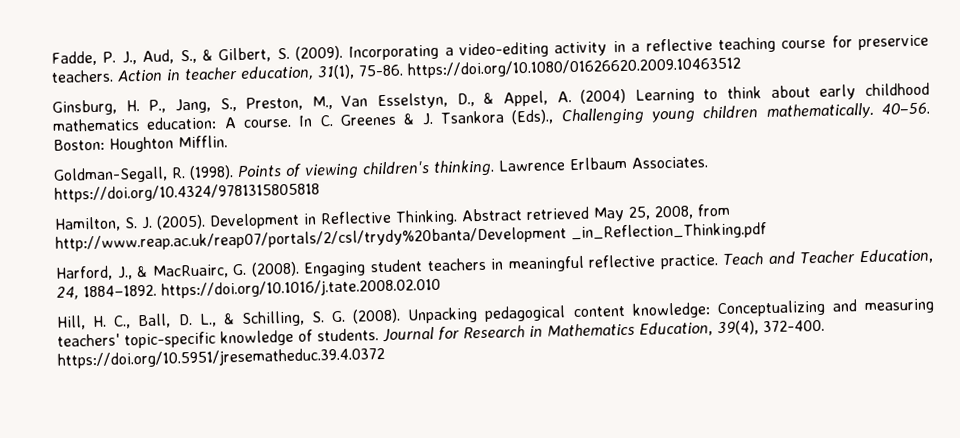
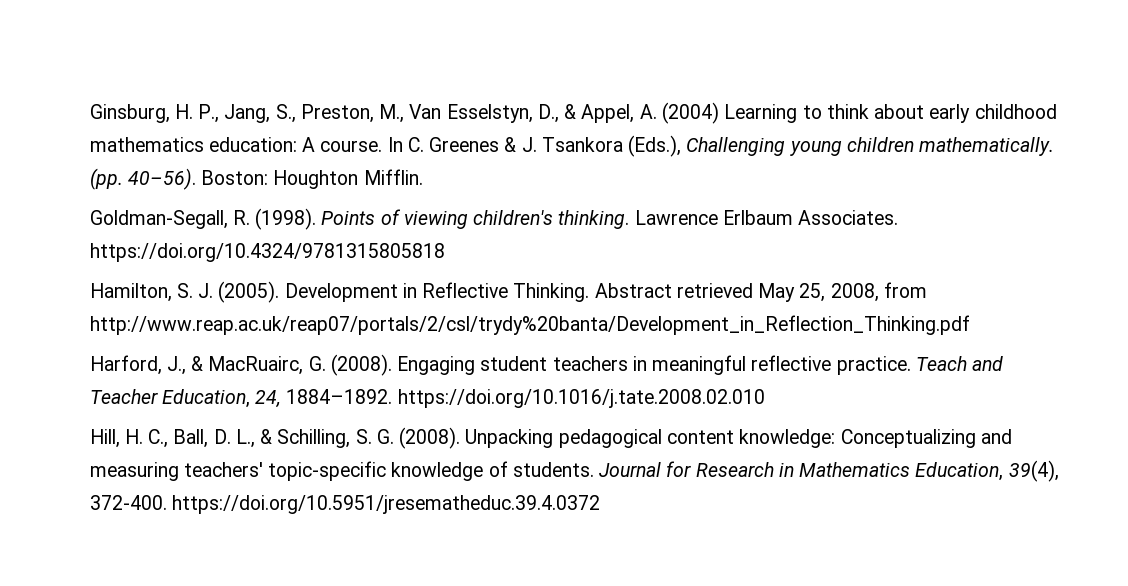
- Fadde, P. J., Aud, S., & Gilbert, S. (2009). Incorporating a video-editing activity in a reflective teaching course for preservice teachers. Action in teacher education, 31(1), 75-86. https://doi.org/10.1080/01626620.2009.10463512
- In C. Greenes & J. Tsankora (Eds)., Challenging young children mathematically.
+ In C. Greenes & J. Tsankora (Eds.), Challenging young children mathematically.
- 40–56.
+ (pp. 40–56).
- Abstract retrieved May 25, 2008, from http://www.reap.ac.uk/reap07/portals/2/csl/trydy%20banta/Development _in_Reflection_Thinking.pdf
+ Abstract retrieved May 25, 2008, from http://www.reap.ac.uk/reap07/portals/2/csl/trydy%20banta/Development_in_Reflection_Thinking.pdf

